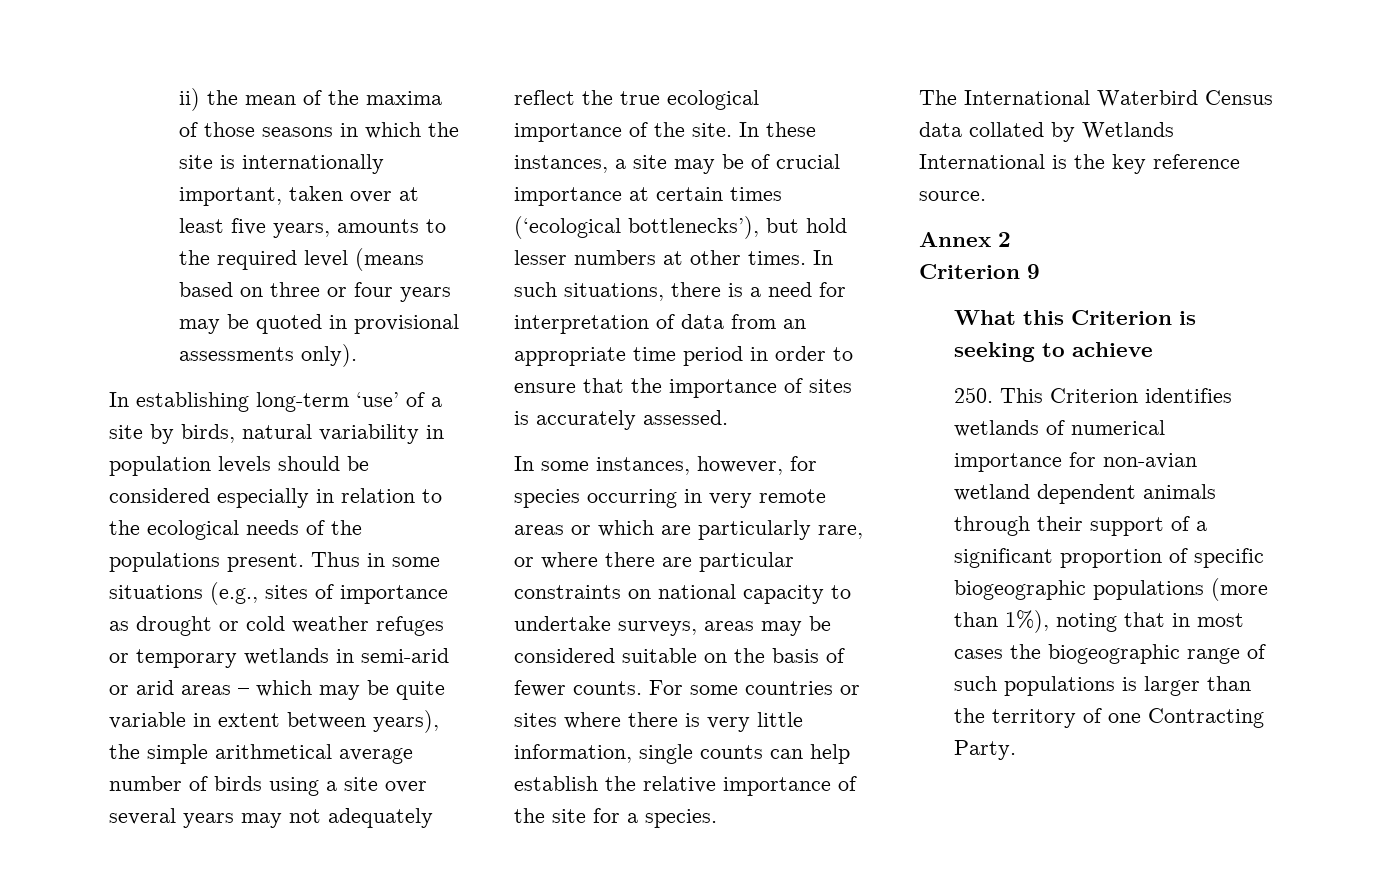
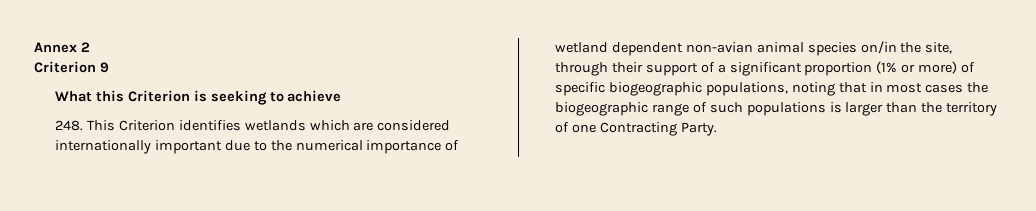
- ii) the mean of the maxima of those seasons in which the site is internationally important, taken over at least five years, amounts to the required level (means based on three or four years may be quoted in provisional assessments only).
- In establishing long-term ‘use’ of a site by birds, natural variability in population levels should be considered especially in relation to the ecological needs of the populations present. Thus in some situations (e.g., sites of importance as drought or cold weather refuges or temporary wetlands in semi-arid or arid areas – which may be quite variable in extent between years), the simple arithmetical average number of birds using a site over several years may not adequately reflect the true ecological importance of the site. In these instances, a site may be of crucial importance at certain times (‘ecological bottlenecks’), but hold lesser numbers at other times. In such situations, there is a need for interpretation of data from an appropriate time period in order to ensure that the importance of sites is accurately assessed.
- In some instances, however, for species occurring in very remote areas or which are particularly rare, or where there are particular constraints on national capacity to undertake surveys, areas may be considered suitable on the basis of fewer counts. For some countries or sites where there is very little information, single counts can help establish the relative importance of the site for a species.
- The International Waterbird Census data collated by Wetlands International is the key reference source.
- 250. This Criterion identifies wetlands of numerical importance for non-avian wetland dependent animals through their support of a significant proportion of specific biogeographic populations (more than 1%), noting that in most cases the biogeographic range of such populations is larger than the territory of one Contracting Party.
+ 248. This Criterion identifies wetlands which are considered internationally important due to the numerical importance of wetland dependent non-avian animal species on/in the site, through their support of a significant proportion (1% or more) of specific biogeographic populations, noting that in most cases the biogeographic range of such populations is larger than the territory of one Contracting Party.

